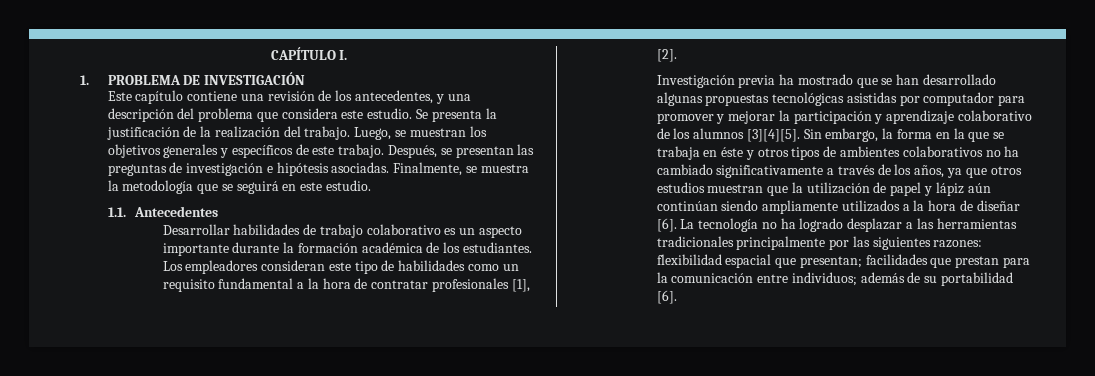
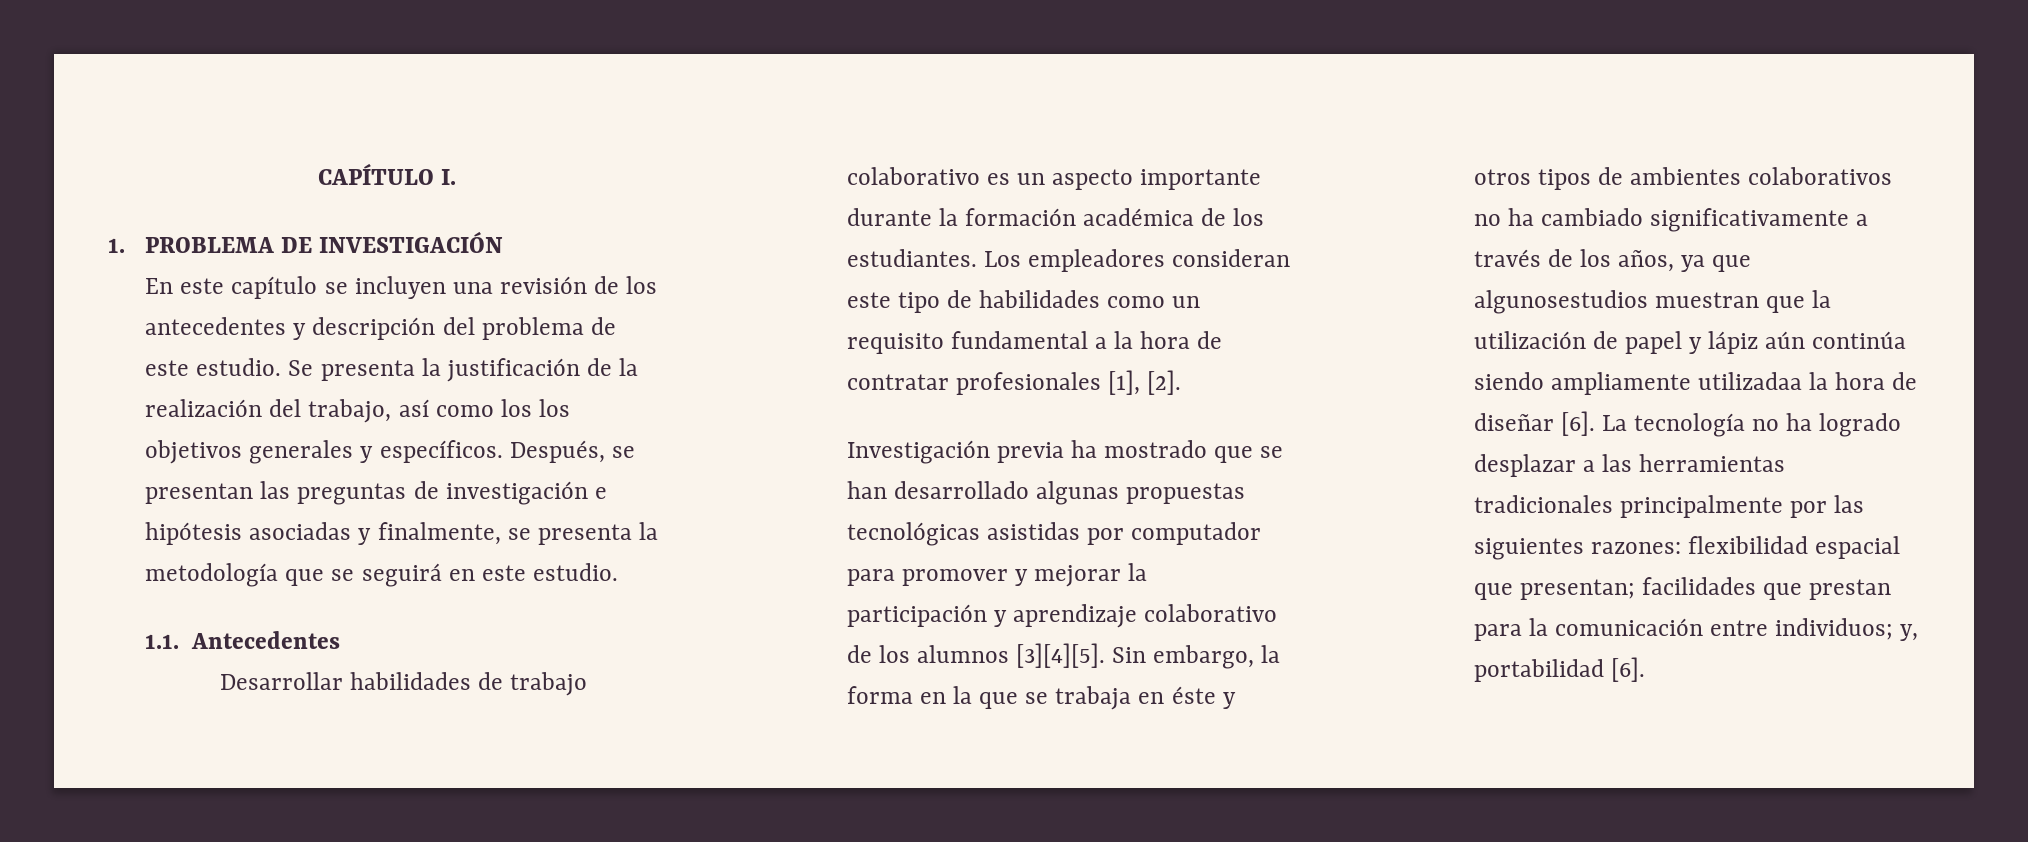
- Este capítulo contiene una revisión de los antecedentes, y una descripción del problema que considera este estudio.
+ En este capítulo se incluyen una revisión de los antecedentes y descripción del problema de este estudio.
- Se presenta la justificación de la realización del trabajo. Luego, se muestran los objetivos generales y específicos de este trabajo.
+ Se presenta la justificación de la realización del trabajo, así como los los objetivos generales y específicos.
- Después, se presentan las preguntas de investigación e hipótesis asociadas. Finalmente, se muestra la metodología que se seguirá en este estudio.
+ Después, se presentan las preguntas de investigación e hipótesis asociadas y finalmente, se presenta la metodología que se seguirá en este estudio.
- Sin embargo, la forma en la que se trabaja en éste y otros tipos de ambientes colaborativos no ha cambiado significativamente a través de los años, ya que otros estudios muestran que la utilización de papel y lápiz aún continúan siendo ampliamente utilizados a la hora de diseñar [6].
+ Sin embargo, la forma en la que se trabaja en éste y otros tipos de ambientes colaborativos no ha cambiado significativamente a través de los años, ya que algunosestudios muestran que la utilización de papel y lápiz aún continúa siendo ampliamente utilizadaa la hora de diseñar [6].
- La tecnología no ha logrado desplazar a las herramientas tradicionales principalmente por las siguientes razones: flexibilidad espacial que presentan; facilidades que prestan para la comunicación entre individuos; además de su portabilidad [6].
+ La tecnología no ha logrado desplazar a las herramientas tradicionales principalmente por las siguientes razones: flexibilidad espacial que presentan; facilidades que prestan para la comunicación entre individuos; y, portabilidad [6].

